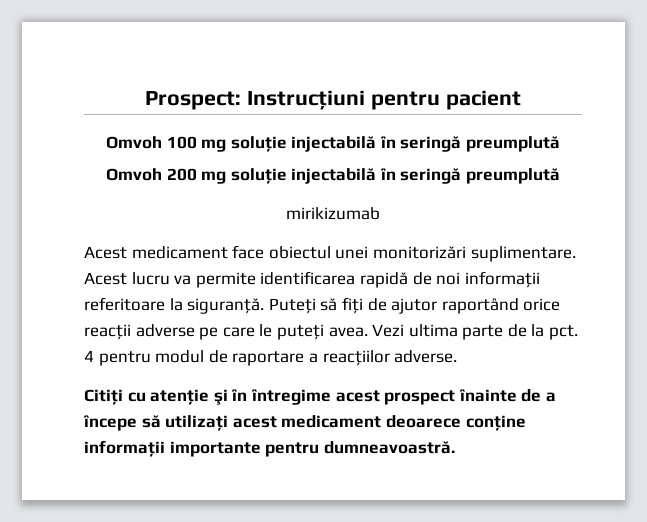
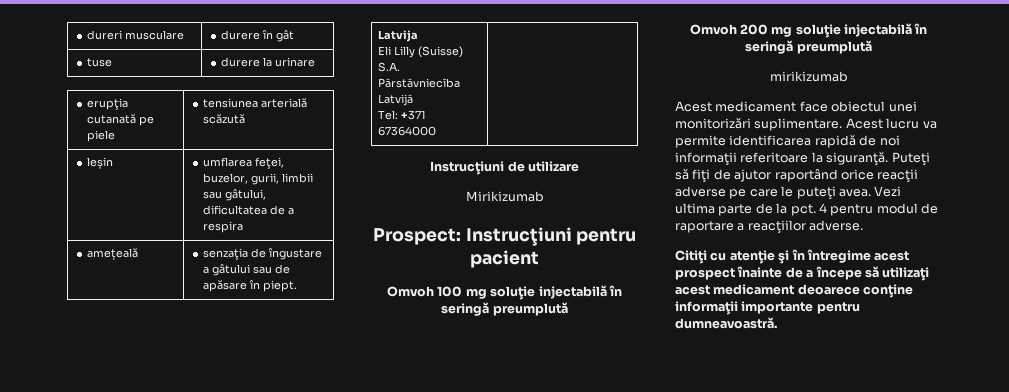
+ dureri musculare | durere în gât
+ tuse | durere la urinare
+ erupţia cutanată pe piele | tensiunea arterială scăzută
+ leșin | umflarea feţei, buzelor, gurii, limbii sau gâtului, dificultatea de a respira
+ amețeală | senzaţia de îngustare a gâtului sau de apăsare în piept.
+ Latvija
+ Eli Lilly (Suisse) S.A. Pārstāvniecība Latvijā
+ Tel: +371 67364000 |
+ Instrucţiuni de utilizare
+ Mirikizumab

